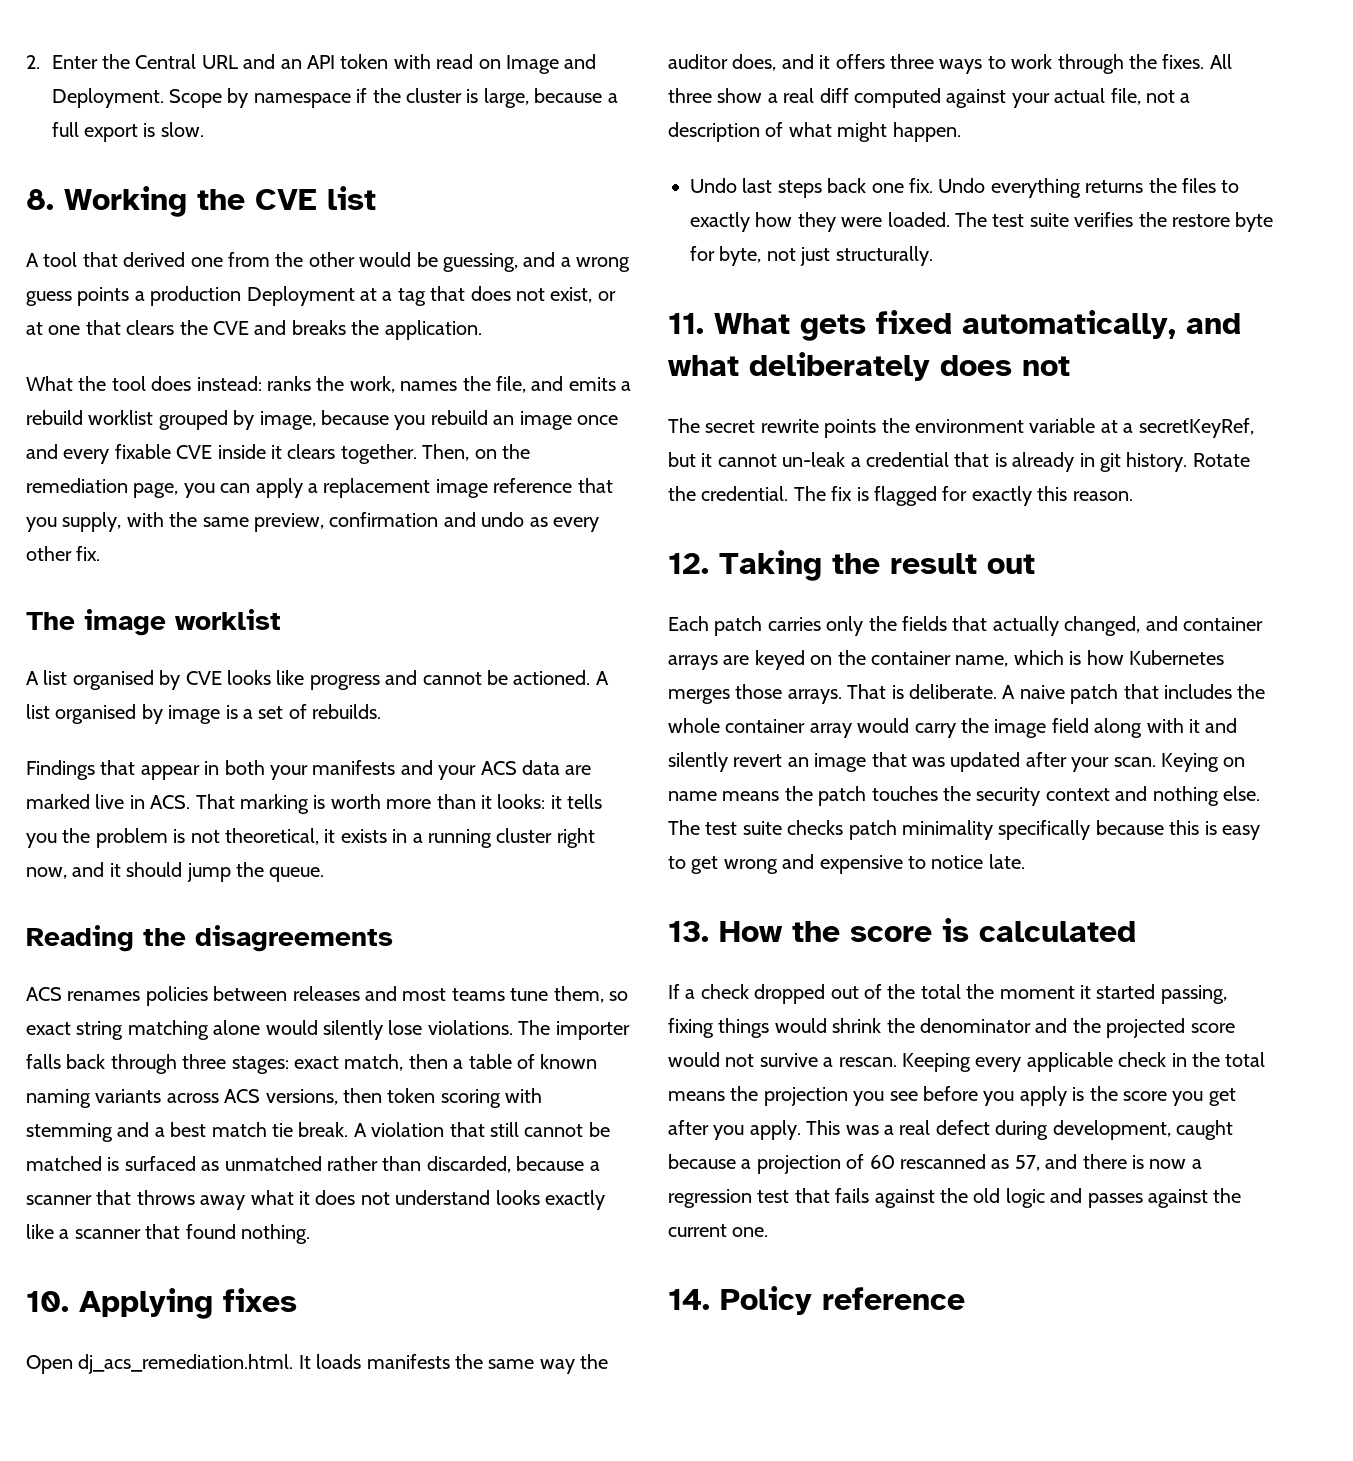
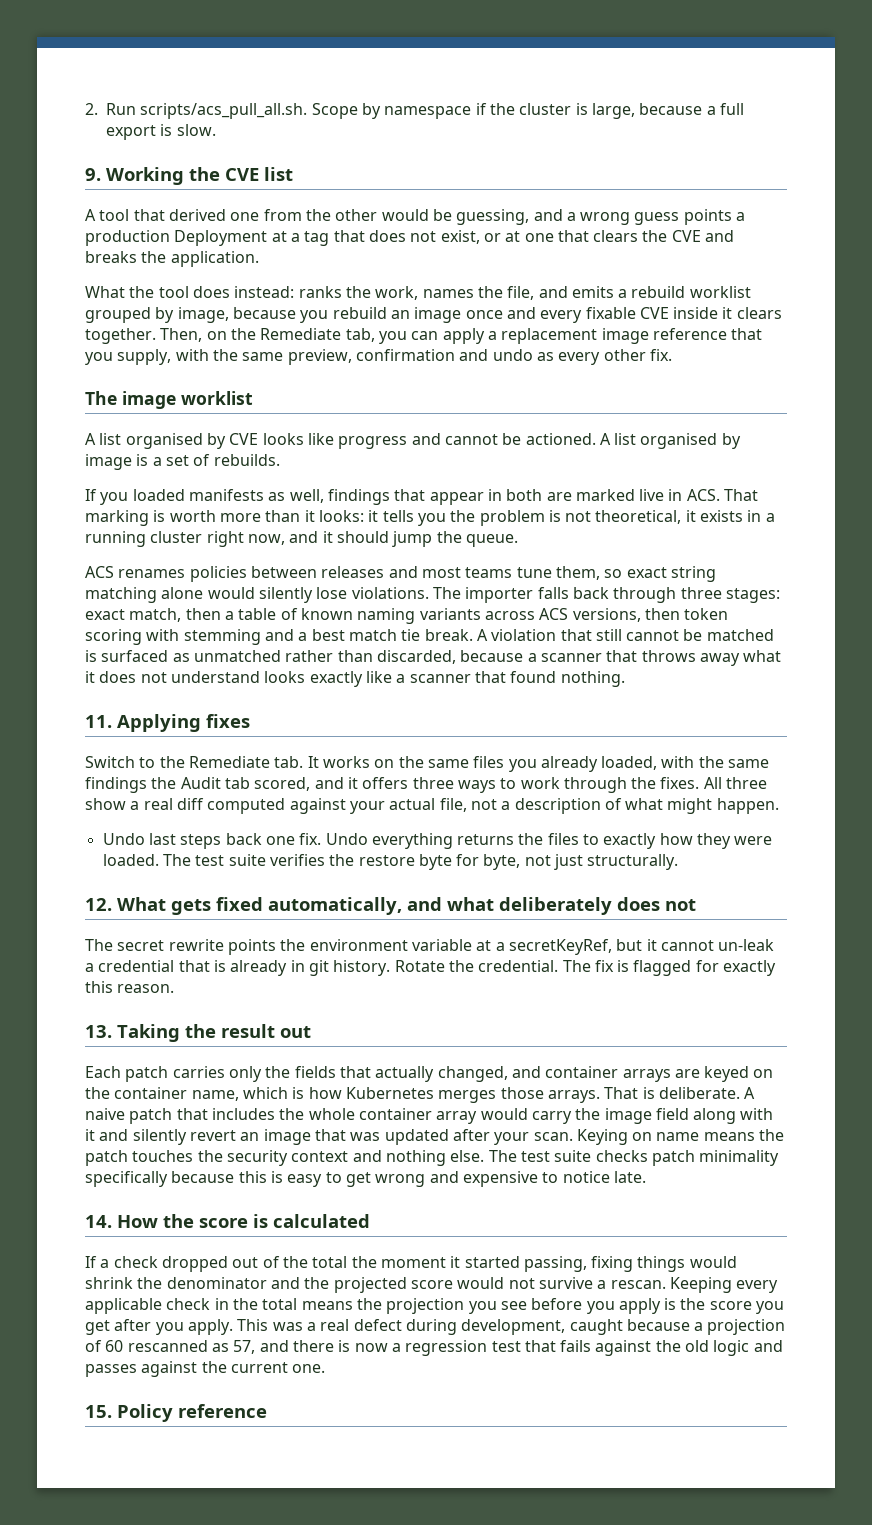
- 2. Enter the Central URL and an API token with read on Image and Deployment. Scope by namespace if the cluster is large, because a full export is slow.
+ 2. Run scripts/acs_pull_all.sh. Scope by namespace if the cluster is large, because a full export is slow.
- 8. Working the CVE list
+ 9. Working the CVE list
- Then, on the remediation page, you can apply a replacement image reference that you supply, with the same preview, confirmation and undo as every other fix.
+ Then, on the Remediate tab, you can apply a replacement image reference that you supply, with the same preview, confirmation and undo as every other fix.
- Findings that appear in both your manifests and your ACS data are marked live in ACS. That marking is worth more than it looks: it tells you the problem is not theoretical, it exists in a running cluster right now, and it should jump the queue.
+ If you loaded manifests as well, findings that appear in both are marked live in ACS. That marking is worth more than it looks: it tells you the problem is not theoretical, it exists in a running cluster right now, and it should jump the queue.
- Reading the disagreements
- 10. Applying fixes
+ 11. Applying fixes
- Open dj_acs_remediation.html. It loads manifests the same way the auditor does, and it offers three ways to work through the fixes.
+ Switch to the Remediate tab. It works on the same files you already loaded, with the same findings the Audit tab scored, and it offers three ways to work through the fixes.
- 11. What gets fixed automatically, and what deliberately does not
+ 12. What gets fixed automatically, and what deliberately does not
- 12. Taking the result out
+ 13. Taking the result out
- 13. How the score is calculated
+ 14. How the score is calculated
- 14. Policy reference
+ 15. Policy reference

